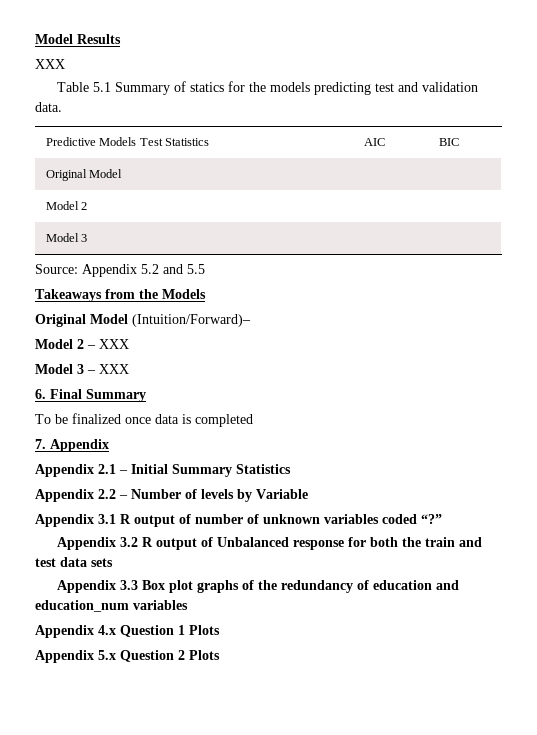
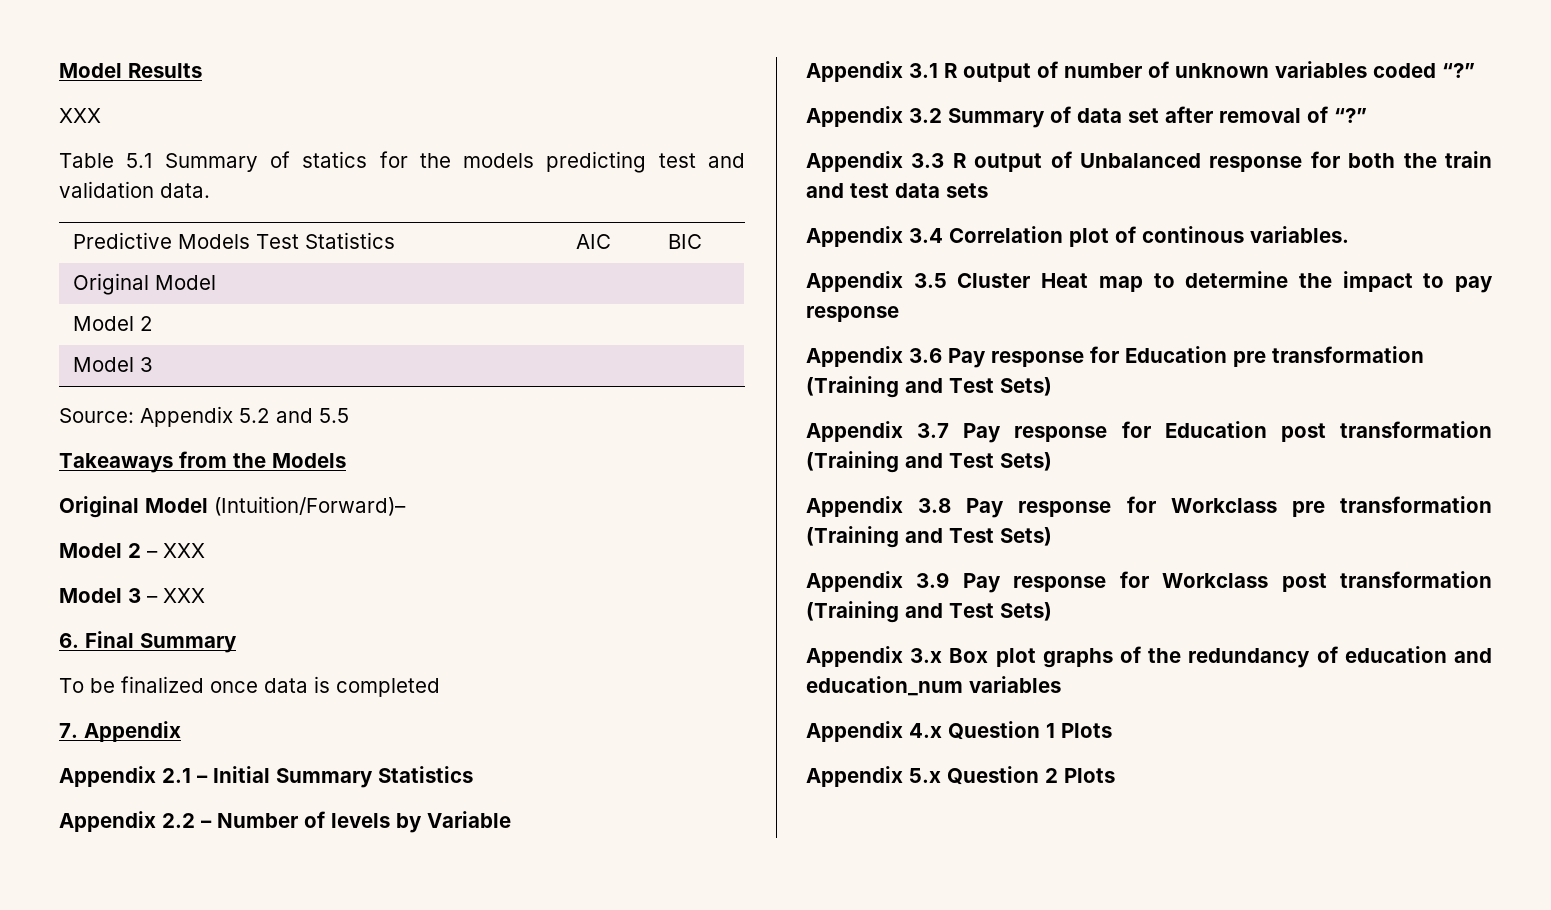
- Appendix 3.2 R output of Unbalanced response for both the train and test data sets
+ Appendix 3.2 Summary of data set after removal of “?”
+ Appendix 3.3 R output of Unbalanced response for both the train and test data sets
- Appendix 3.3 Box plot graphs of the redundancy of education and education_num variables
+ Appendix 3.4 Correlation plot of continous variables.
+ Appendix 3.5 Cluster Heat map to determine the impact to pay response
+ Appendix 3.6 Pay response for Education pre transformation (Training and Test Sets)
+ Appendix 3.7 Pay response for Education post transformation (Training and Test Sets)
+ Appendix 3.8 Pay response for Workclass pre transformation (Training and Test Sets)
+ Appendix 3.9 Pay response for Workclass post transformation (Training and Test Sets)
+ Appendix 3.x Box plot graphs of the redundancy of education and education_num variables

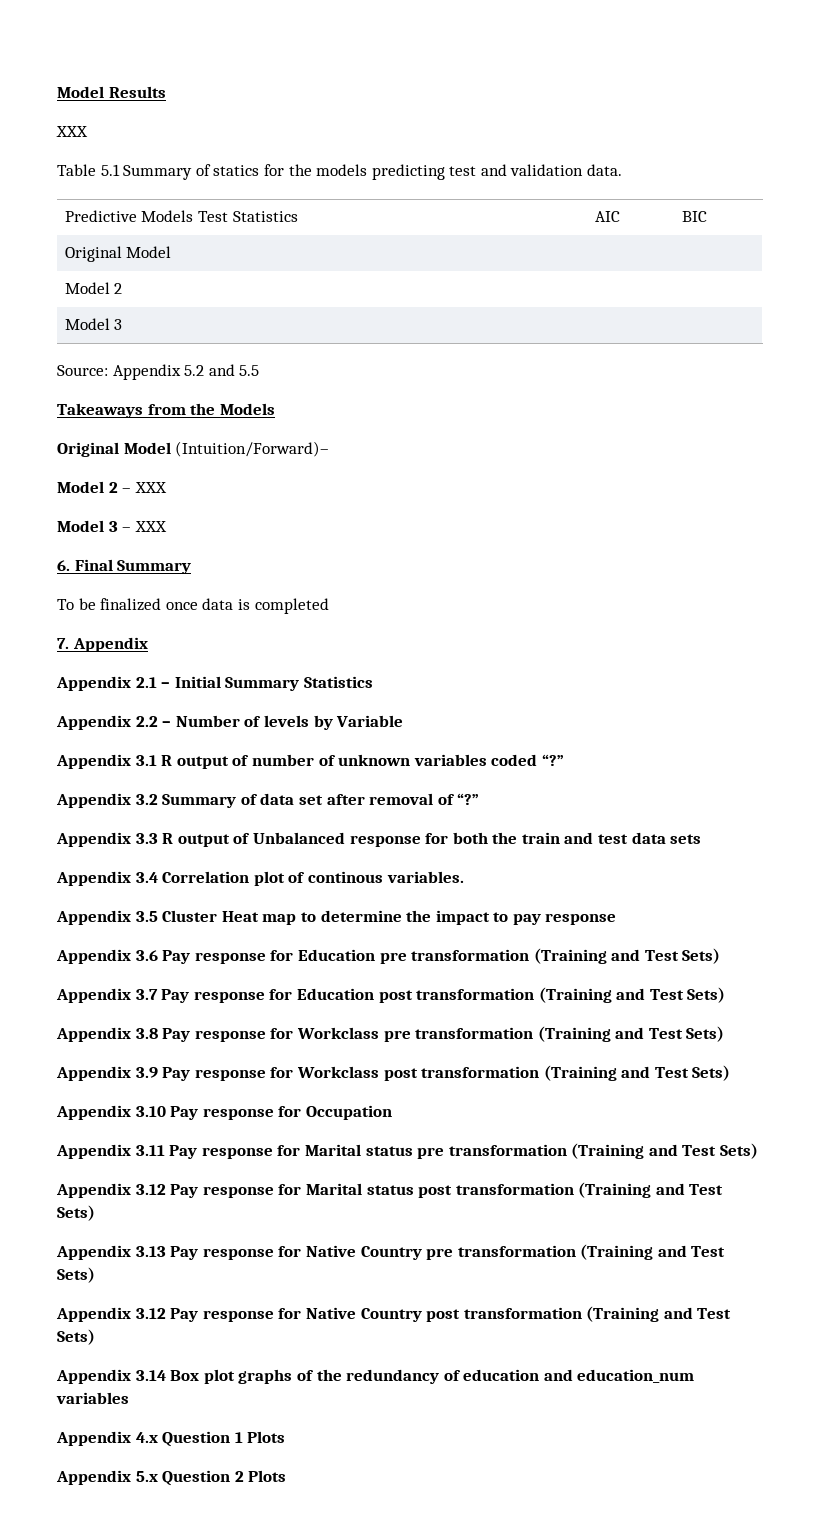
- Appendix 3.x Box plot graphs of the redundancy of education and education_num variables
+ Appendix 3.10 Pay response for Occupation
+ Appendix 3.11 Pay response for Marital status pre transformation (Training and Test Sets)
+ Appendix 3.12 Pay response for Marital status post transformation (Training and Test Sets)
+ Appendix 3.13 Pay response for Native Country pre transformation (Training and Test Sets)
+ Appendix 3.12 Pay response for Native Country post transformation (Training and Test Sets)
+ Appendix 3.14 Box plot graphs of the redundancy of education and education_num variables

